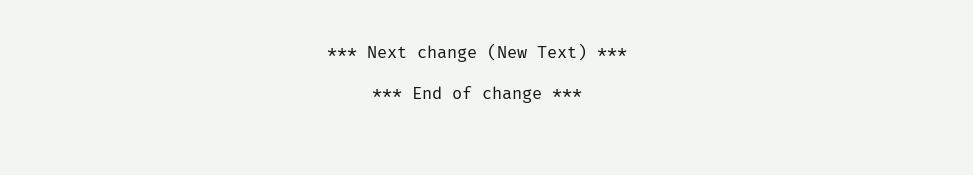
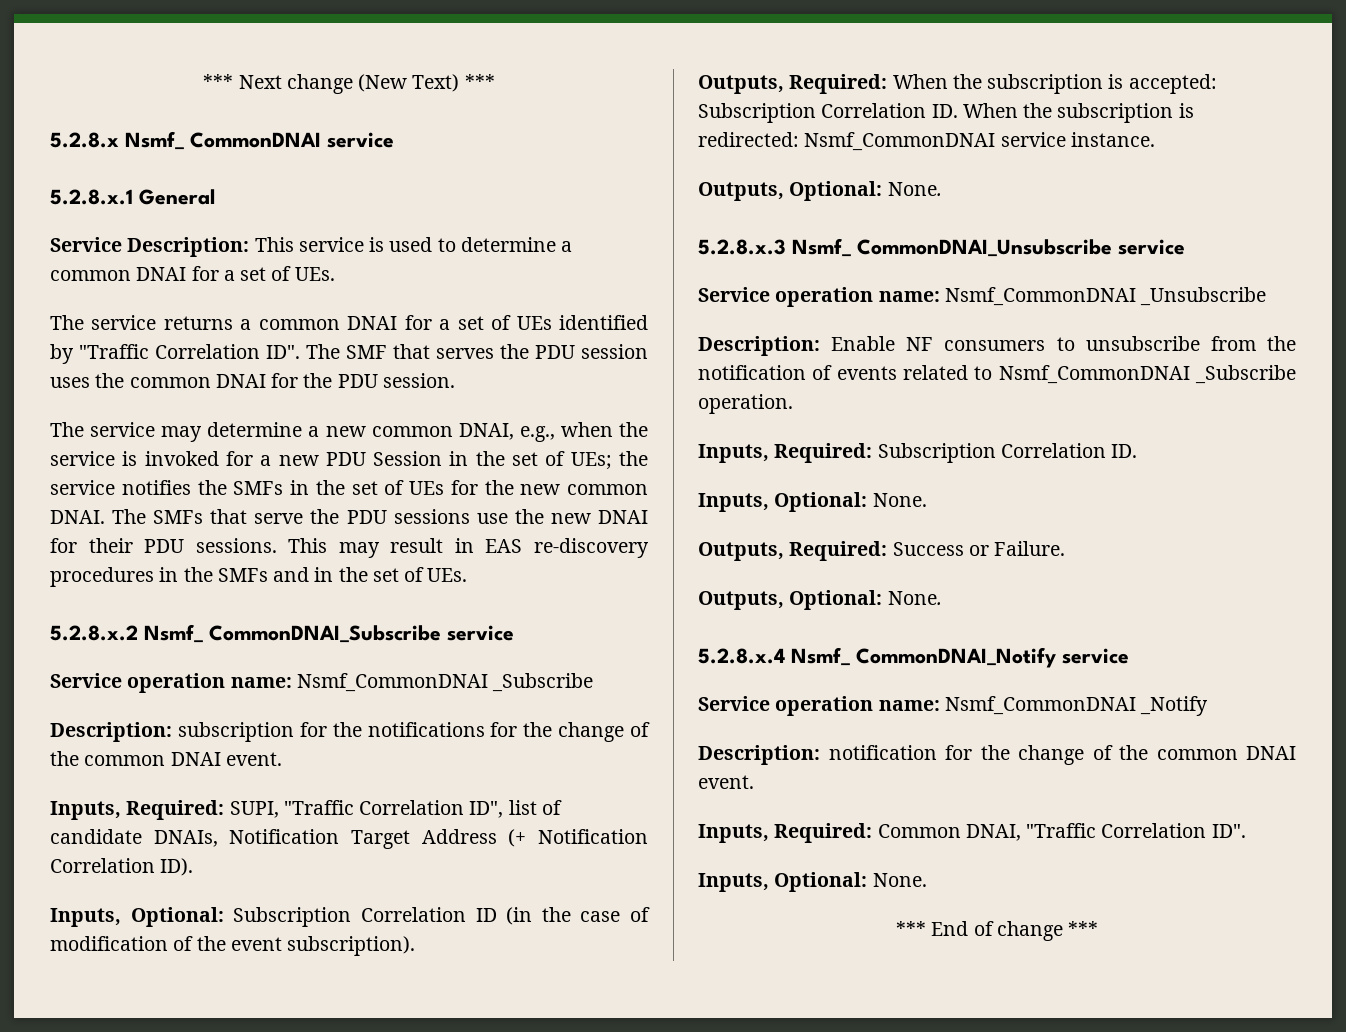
+ 5.2.8.x Nsmf_ CommonDNAI service
+ 5.2.8.x.1 General
+ Service Description: This service is used to determine a common DNAI for a set of UEs.
+ The service returns a common DNAI for a set of UEs identified by "Traffic Correlation ID". The SMF that serves the PDU session uses the common DNAI for the PDU session.
+ The service may determine a new common DNAI, e.g., when the service is invoked for a new PDU Session in the set of UEs; the service notifies the SMFs in the set of UEs for the new common DNAI. The SMFs that serve the PDU sessions use the new DNAI for their PDU sessions. This may result in EAS re-discovery procedures in the SMFs and in the set of UEs.
+ 5.2.8.x.2 Nsmf_ CommonDNAI_Subscribe service
+ Service operation name: Nsmf_CommonDNAI _Subscribe
+ Description: subscription for the notifications for the change of the common DNAI event.
+ Inputs, Required: SUPI, "Traffic Correlation ID", list of candidate DNAIs, Notification Target Address (+ Notification Correlation ID).
+ Inputs, Optional: Subscription Correlation ID (in the case of modification of the event subscription).
+ Outputs, Required: When the subscription is accepted: Subscription Correlation ID. When the subscription is redirected: Nsmf_CommonDNAI service instance.
+ Outputs, Optional: None.
+ 5.2.8.x.3 Nsmf_ CommonDNAI_Unsubscribe service
+ Service operation name: Nsmf_CommonDNAI _Unsubscribe
+ Description: Enable NF consumers to unsubscribe from the notification of events related to Nsmf_CommonDNAI _Subscribe operation.
+ Inputs, Required: Subscription Correlation ID.
+ Inputs, Optional: None.
+ Outputs, Required: Success or Failure.
+ Outputs, Optional: None.
+ 5.2.8.x.4 Nsmf_ CommonDNAI_Notify service
+ Service operation name: Nsmf_CommonDNAI _Notify
+ Description: notification for the change of the common DNAI event.
+ Inputs, Required: Common DNAI, "Traffic Correlation ID".
+ Inputs, Optional: None.

